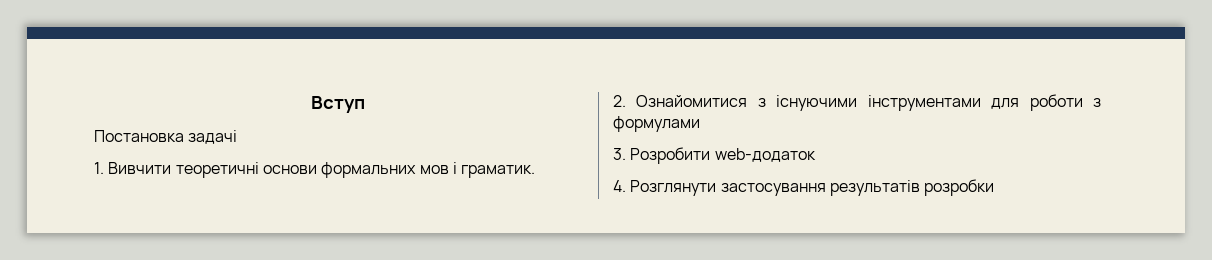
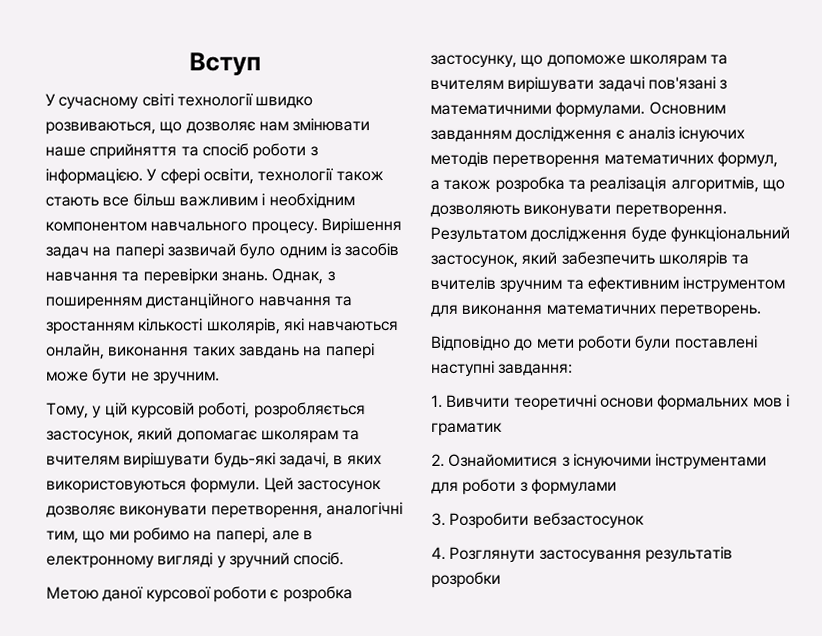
- Постановка задачі
+ У сучасному світі технології швидко розвиваються, що дозволяє нам змінювати наше сприйняття та спосіб роботи з інформацією. У сфері освіти, технології також стають все більш важливим і необхідним компонентом навчального процесу. Вирішення задач на папері зазвичай було одним із засобів навчання та перевірки знань. Однак, з поширенням дистанційного навчання та зростанням кількості школярів, які навчаються онлайн, виконання таких завдань на папері може бути не зручним.
+ Тому, у цій курсовій роботі, розробляється застосунок, який допомагає школярам та вчителям вирішувати будь-які задачі, в яких використовуються формули. Цей застосунок дозволяє виконувати перетворення, аналогічні тим, що ми робимо на папері, але в електронному вигляді у зручний спосіб.
+ Метою даної курсової роботи є розробка застосунку, що допоможе школярам та вчителям вирішувати задачі пов'язані з математичними формулами. Основним завданням дослідження є аналіз існуючих методів перетворення математичних формул, а також розробка та реалізація алгоритмів, що дозволяють виконувати перетворення. Результатом дослідження буде функціональний застосунок, який забезпечить школярів та вчителів зручним та ефективним інструментом для виконання математичних перетворень.
+ Відповідно до мети роботи були поставлені наступні завдання:
- 1. Вивчити теоретичні основи формальних мов і граматик.
+ 1. Вивчити теоретичні основи формальних мов і граматик
- 3. Розробити web-додаток
+ 3. Розробити вебзастосунок

